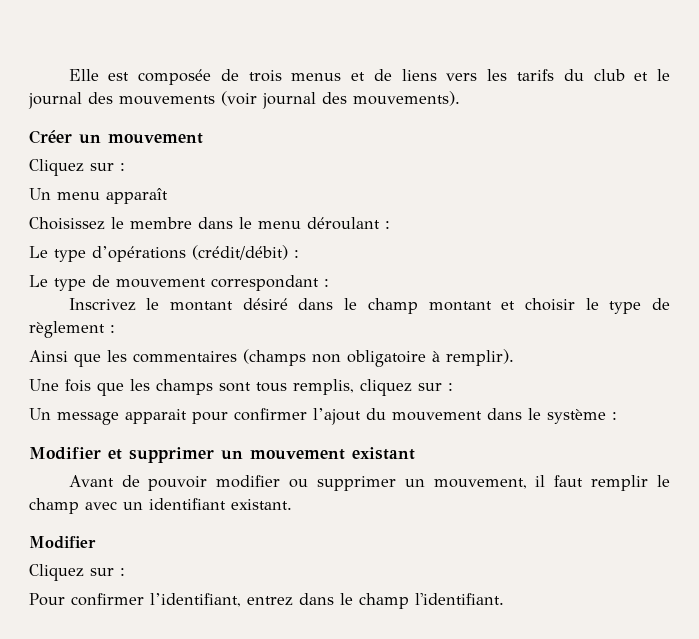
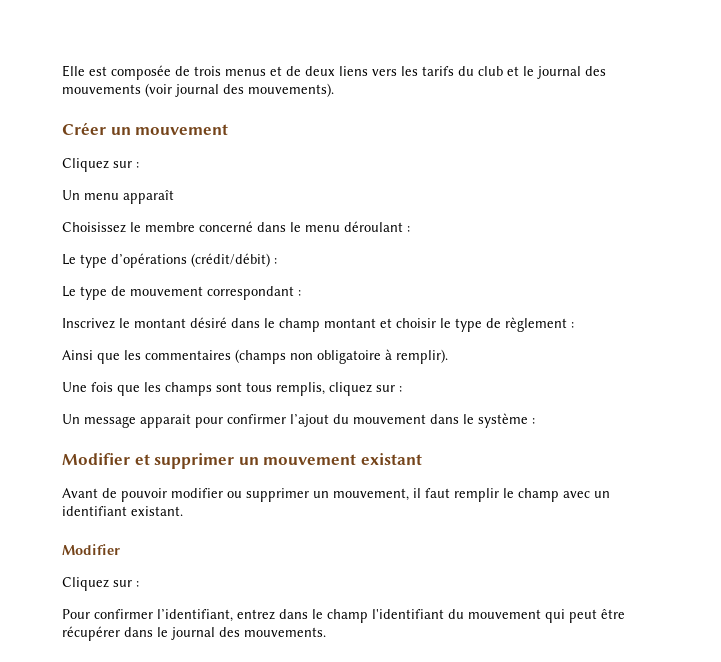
- Elle est composée de trois menus et de liens vers les tarifs du club et le journal des mouvements (voir journal des mouvements).
+ Elle est composée de trois menus et de deux liens vers les tarifs du club et le journal des mouvements (voir journal des mouvements).
- Choisissez le membre dans le menu déroulant :
+ Choisissez le membre concerné dans le menu déroulant :
- Pour confirmer l’identifiant, entrez dans le champ l'identifiant.
+ Pour confirmer l’identifiant, entrez dans le champ l'identifiant du mouvement qui peut être récupérer dans le journal des mouvements.

